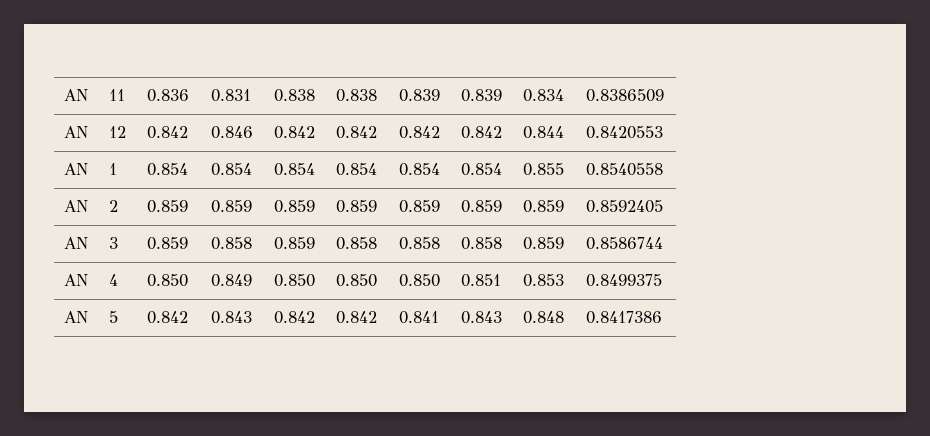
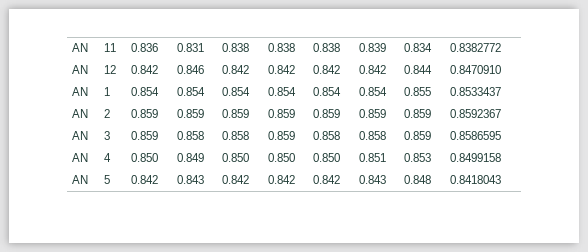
- AN | 11 | 0.836 | 0.831 | 0.838 | 0.838 | 0.839 | 0.839 | 0.834 | 0.8386509
+ AN | 11 | 0.836 | 0.831 | 0.838 | 0.838 | 0.838 | 0.839 | 0.834 | 0.8382772
- AN | 12 | 0.842 | 0.846 | 0.842 | 0.842 | 0.842 | 0.842 | 0.844 | 0.8420553
+ AN | 12 | 0.842 | 0.846 | 0.842 | 0.842 | 0.842 | 0.842 | 0.844 | 0.8470910
- AN | 1 | 0.854 | 0.854 | 0.854 | 0.854 | 0.854 | 0.854 | 0.855 | 0.8540558
+ AN | 1 | 0.854 | 0.854 | 0.854 | 0.854 | 0.854 | 0.854 | 0.855 | 0.8533437
- AN | 2 | 0.859 | 0.859 | 0.859 | 0.859 | 0.859 | 0.859 | 0.859 | 0.8592405
+ AN | 2 | 0.859 | 0.859 | 0.859 | 0.859 | 0.859 | 0.859 | 0.859 | 0.8592367
- AN | 3 | 0.859 | 0.858 | 0.859 | 0.858 | 0.858 | 0.858 | 0.859 | 0.8586744
+ AN | 3 | 0.859 | 0.858 | 0.858 | 0.859 | 0.858 | 0.858 | 0.859 | 0.8586595
- AN | 4 | 0.850 | 0.849 | 0.850 | 0.850 | 0.850 | 0.851 | 0.853 | 0.8499375
+ AN | 4 | 0.850 | 0.849 | 0.850 | 0.850 | 0.850 | 0.851 | 0.853 | 0.8499158
- AN | 5 | 0.842 | 0.843 | 0.842 | 0.842 | 0.841 | 0.843 | 0.848 | 0.8417386
+ AN | 5 | 0.842 | 0.843 | 0.842 | 0.842 | 0.842 | 0.843 | 0.848 | 0.8418043

